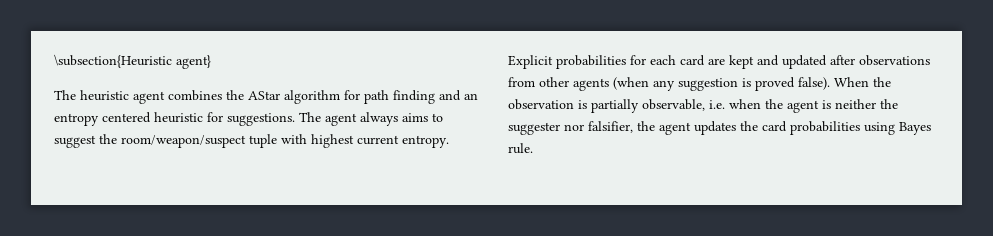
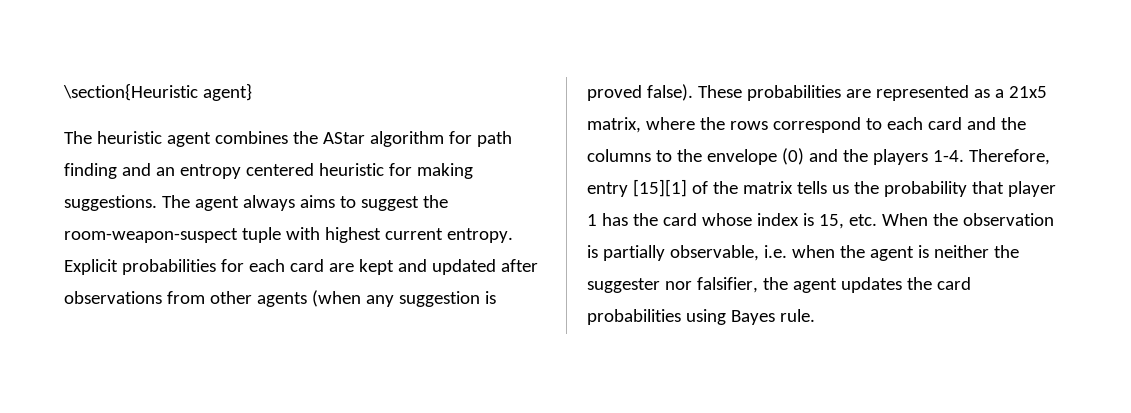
- \subsection{Heuristic agent}
+ \section{Heuristic agent}
- The heuristic agent combines the AStar algorithm for path finding and an entropy centered heuristic for suggestions.
+ The heuristic agent combines the AStar algorithm for path finding and an entropy centered heuristic for making suggestions.
- The agent always aims to suggest the room/weapon/suspect tuple with highest current entropy.
+ The agent always aims to suggest the room-weapon-suspect tuple with highest current entropy.
- When the observation is partially observable, i.e. when the agent is neither the suggester nor falsifier, the agent updates the card probabilities using Bayes rule.
+ These probabilities are represented as a 21x5 matrix, where the rows correspond to each card and the columns to the envelope (0) and the players 1-4. Therefore, entry [15][1] of the matrix tells us the probability that player 1 has the card whose index is 15, etc. When the observation is partially observable, i.e. when the agent is neither the suggester nor falsifier, the agent updates the card probabilities using Bayes rule.

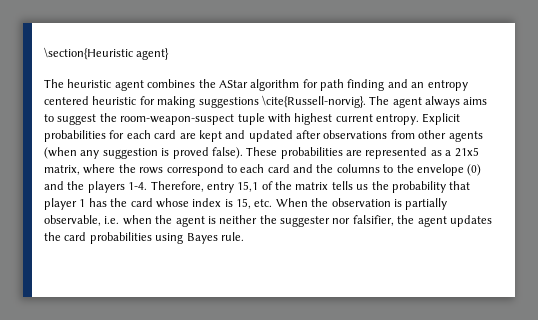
- The heuristic agent combines the AStar algorithm for path finding and an entropy centered heuristic for making suggestions.
+ The heuristic agent combines the AStar algorithm for path finding and an entropy centered heuristic for making suggestions \cite{Russell-norvig}.
- Therefore, entry [15][1] of the matrix tells us the probability that player 1 has the card whose index is 15, etc. When the observation is partially observable, i.e. when the agent is neither the suggester nor falsifier, the agent updates the card probabilities using Bayes rule.
+ Therefore, entry 15,1 of the matrix tells us the probability that player 1 has the card whose index is 15, etc. When the observation is partially observable, i.e. when the agent is neither the suggester nor falsifier, the agent updates the card probabilities using Bayes rule.

